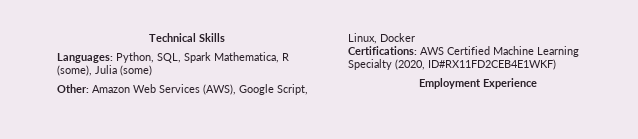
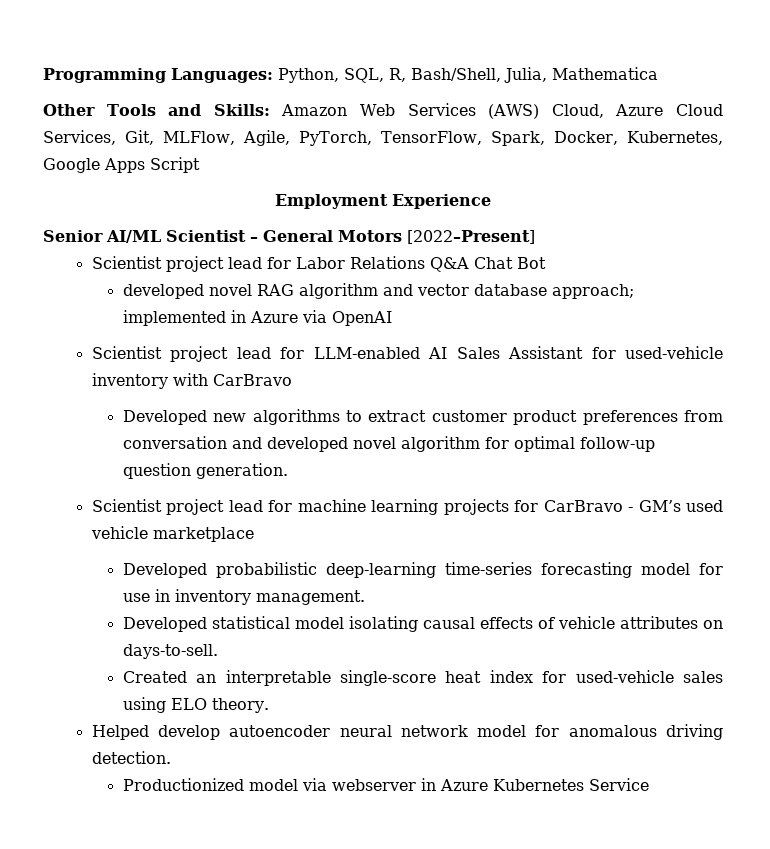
- Technical Skills
- Languages: Python, SQL, Spark Mathematica, R (some), Julia (some)
- Other: Amazon Web Services (AWS), Google Script, Linux, Docker
- Certifications: AWS Certified Machine Learning Specialty (2020, ID#RX11FD2CEB4E1WKF)
+ Programming Languages: Python, SQL, R, Bash/Shell, Julia, Mathematica
+ Other Tools and Skills: Amazon Web Services (AWS) Cloud, Azure Cloud Services, Git, MLFlow, Agile, PyTorch, TensorFlow, Spark, Docker, Kubernetes, Google Apps Script
  Employment Experience
+ Senior AI/ML Scientist – General Motors [2022–Present]
+ Scientist project lead for Labor Relations Q&A Chat Bot
+ developed novel RAG algorithm and vector database approach; implemented in Azure via OpenAI
+ Scientist project lead for LLM-enabled AI Sales Assistant for used-vehicle inventory with CarBravo
+ Developed new algorithms to extract customer product preferences from conversation and developed novel algorithm for optimal follow-up question generation.
+ Scientist project lead for machine learning projects for CarBravo - GM’s used vehicle marketplace
+ Developed probabilistic deep-learning time-series forecasting model for use in inventory management.
+ Developed statistical model isolating causal effects of vehicle attributes on days-to-sell.
+ Created an interpretable single-score heat index for used-vehicle sales using ELO theory.
+ Helped develop autoencoder neural network model for anomalous driving detection.
+ Productionized model via webserver in Azure Kubernetes Service

